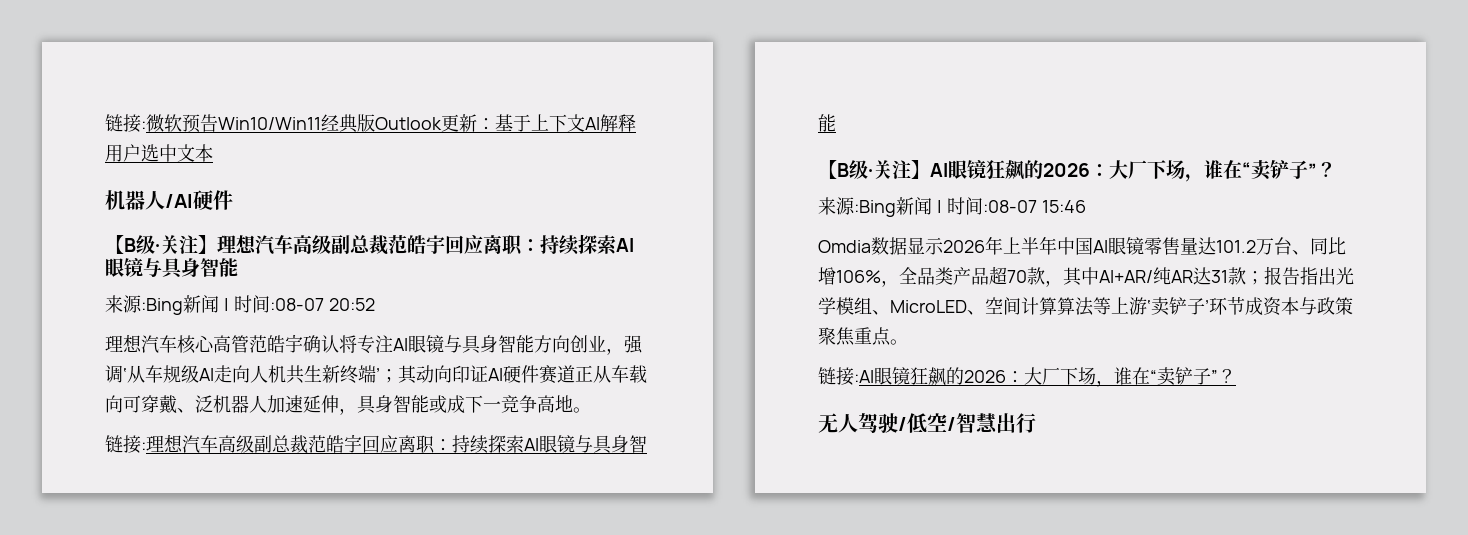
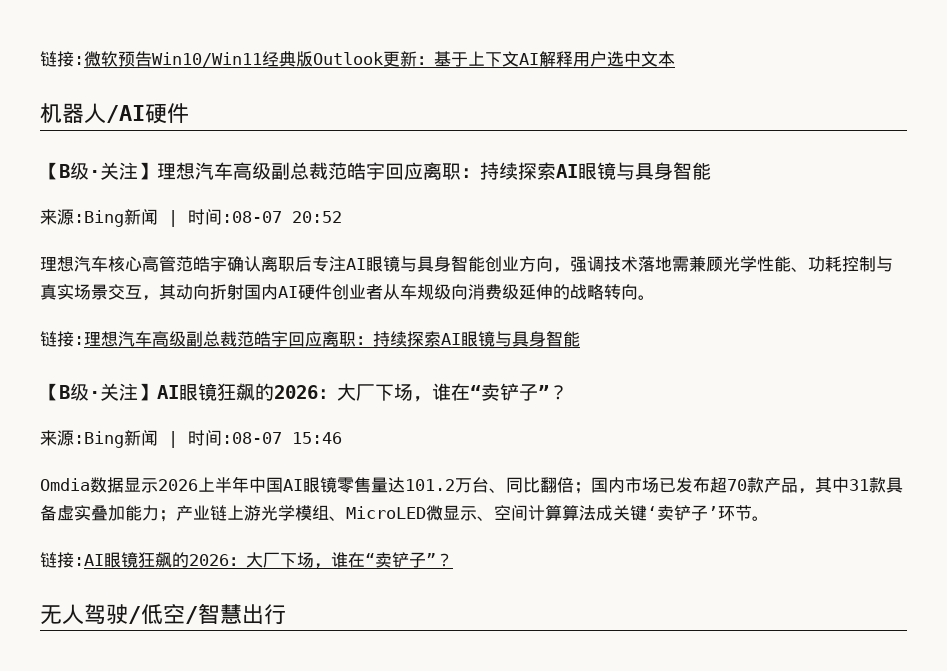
- 理想汽车核心高管范皓宇确认将专注AI眼镜与具身智能方向创业，强调‘从车规级AI走向人机共生新终端’；其动向印证AI硬件赛道正从车载向可穿戴、泛机器人加速延伸，具身智能或成下一竞争高地。
+ 理想汽车核心高管范皓宇确认离职后专注AI眼镜与具身智能创业方向，强调技术落地需兼顾光学性能、功耗控制与真实场景交互，其动向折射国内AI硬件创业者从车规级向消费级延伸的战略转向。
- Omdia数据显示2026年上半年中国AI眼镜零售量达101.2万台、同比增106%，全品类产品超70款，其中AI+AR/纯AR达31款；报告指出光学模组、MicroLED、空间计算算法等上游‘卖铲子’环节成资本与政策聚焦重点。
+ Omdia数据显示2026上半年中国AI眼镜零售量达101.2万台、同比翻倍；国内市场已发布超70款产品，其中31款具备虚实叠加能力；产业链上游光学模组、MicroLED微显示、空间计算算法成关键‘卖铲子’环节。

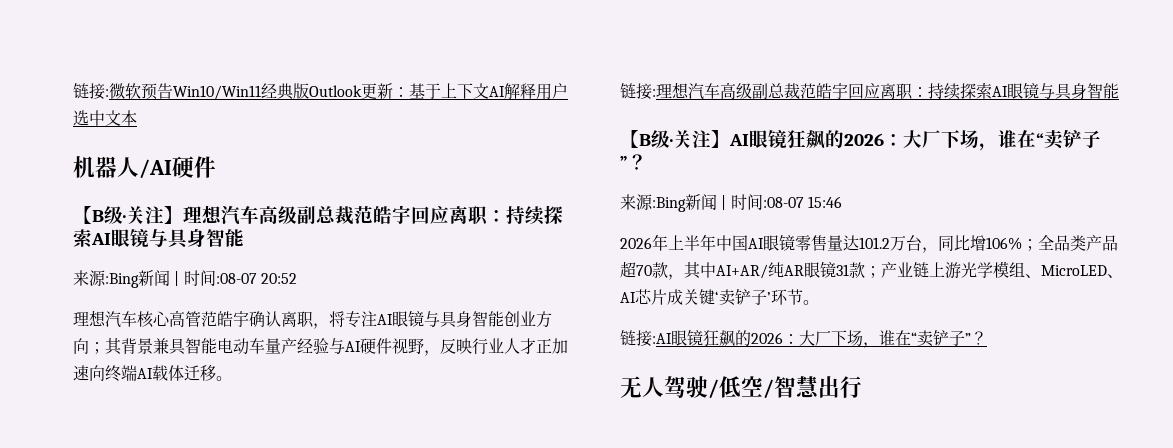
- 理想汽车核心高管范皓宇确认离职后专注AI眼镜与具身智能创业方向，强调技术落地需兼顾光学性能、功耗控制与真实场景交互，其动向折射国内AI硬件创业者从车规级向消费级延伸的战略转向。
+ 理想汽车核心高管范皓宇确认离职，将专注AI眼镜与具身智能创业方向；其背景兼具智能电动车量产经验与AI硬件视野，反映行业人才正加速向终端AI载体迁移。
- Omdia数据显示2026上半年中国AI眼镜零售量达101.2万台、同比翻倍；国内市场已发布超70款产品，其中31款具备虚实叠加能力；产业链上游光学模组、MicroLED微显示、空间计算算法成关键‘卖铲子’环节。
+ 2026年上半年中国AI眼镜零售量达101.2万台，同比增106%；全品类产品超70款，其中AI+AR/纯AR眼镜31款；产业链上游光学模组、MicroLED、AI芯片成关键‘卖铲子’环节。

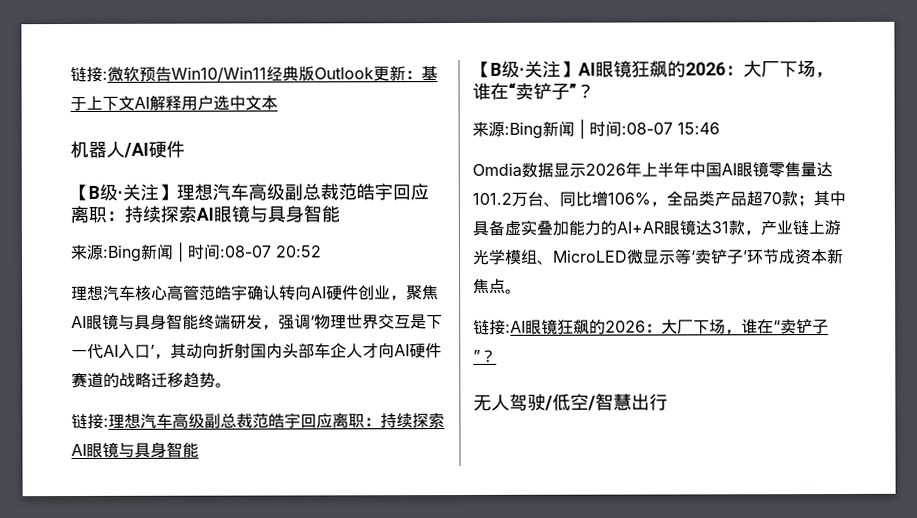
- 理想汽车核心高管范皓宇确认离职，将专注AI眼镜与具身智能创业方向；其背景兼具智能电动车量产经验与AI硬件视野，反映行业人才正加速向终端AI载体迁移。
+ 理想汽车核心高管范皓宇确认转向AI硬件创业，聚焦AI眼镜与具身智能终端研发，强调‘物理世界交互是下一代AI入口’，其动向折射国内头部车企人才向AI硬件赛道的战略迁移趋势。
- 2026年上半年中国AI眼镜零售量达101.2万台，同比增106%；全品类产品超70款，其中AI+AR/纯AR眼镜31款；产业链上游光学模组、MicroLED、AI芯片成关键‘卖铲子’环节。
+ Omdia数据显示2026年上半年中国AI眼镜零售量达101.2万台、同比增106%，全品类产品超70款；其中具备虚实叠加能力的AI+AR眼镜达31款，产业链上游光学模组、MicroLED微显示等‘卖铲子’环节成资本新焦点。

